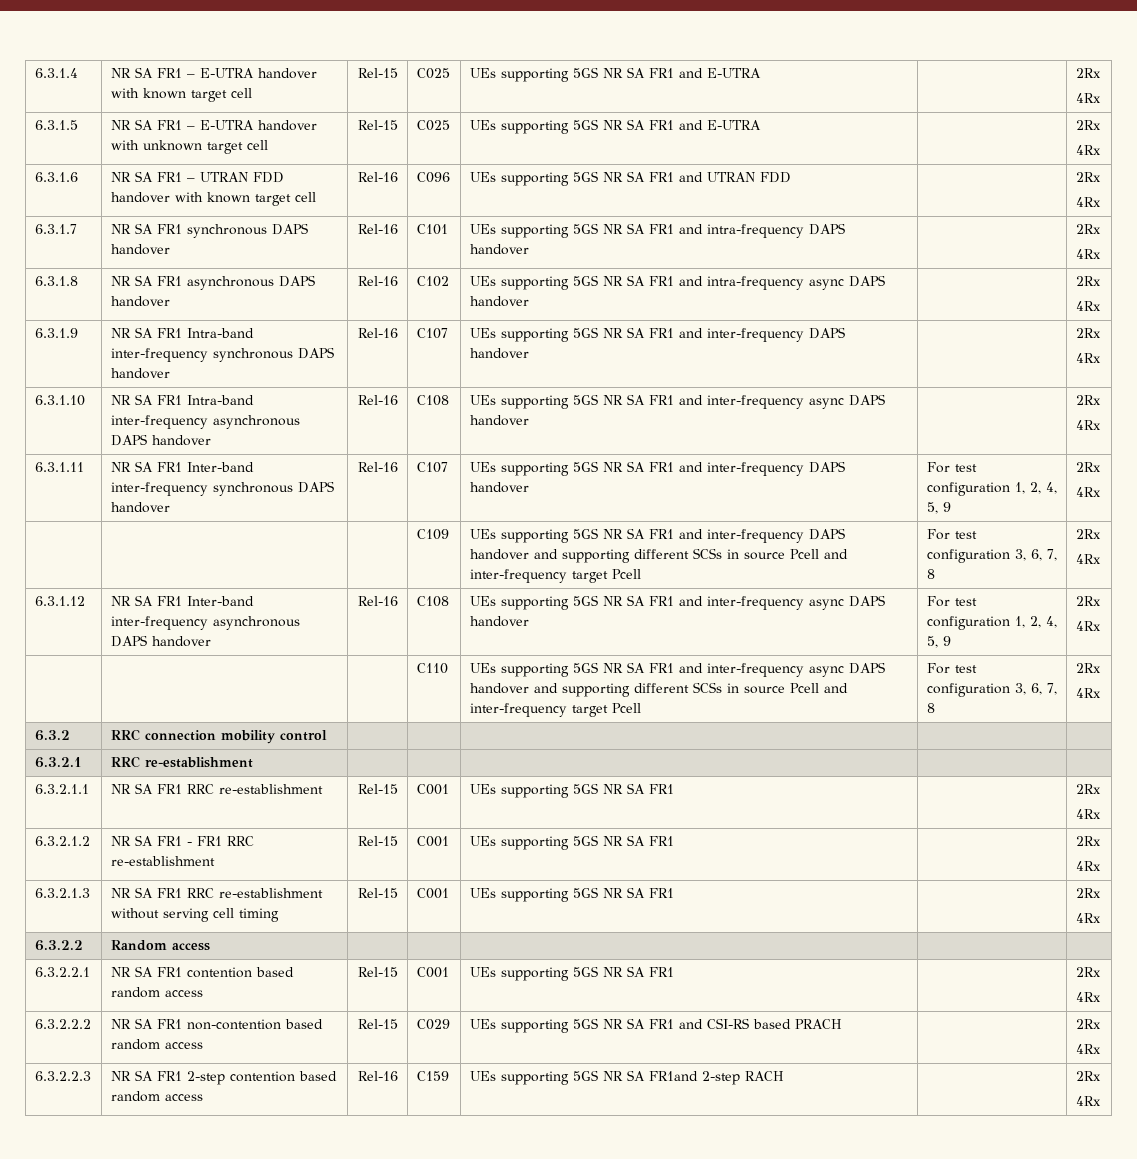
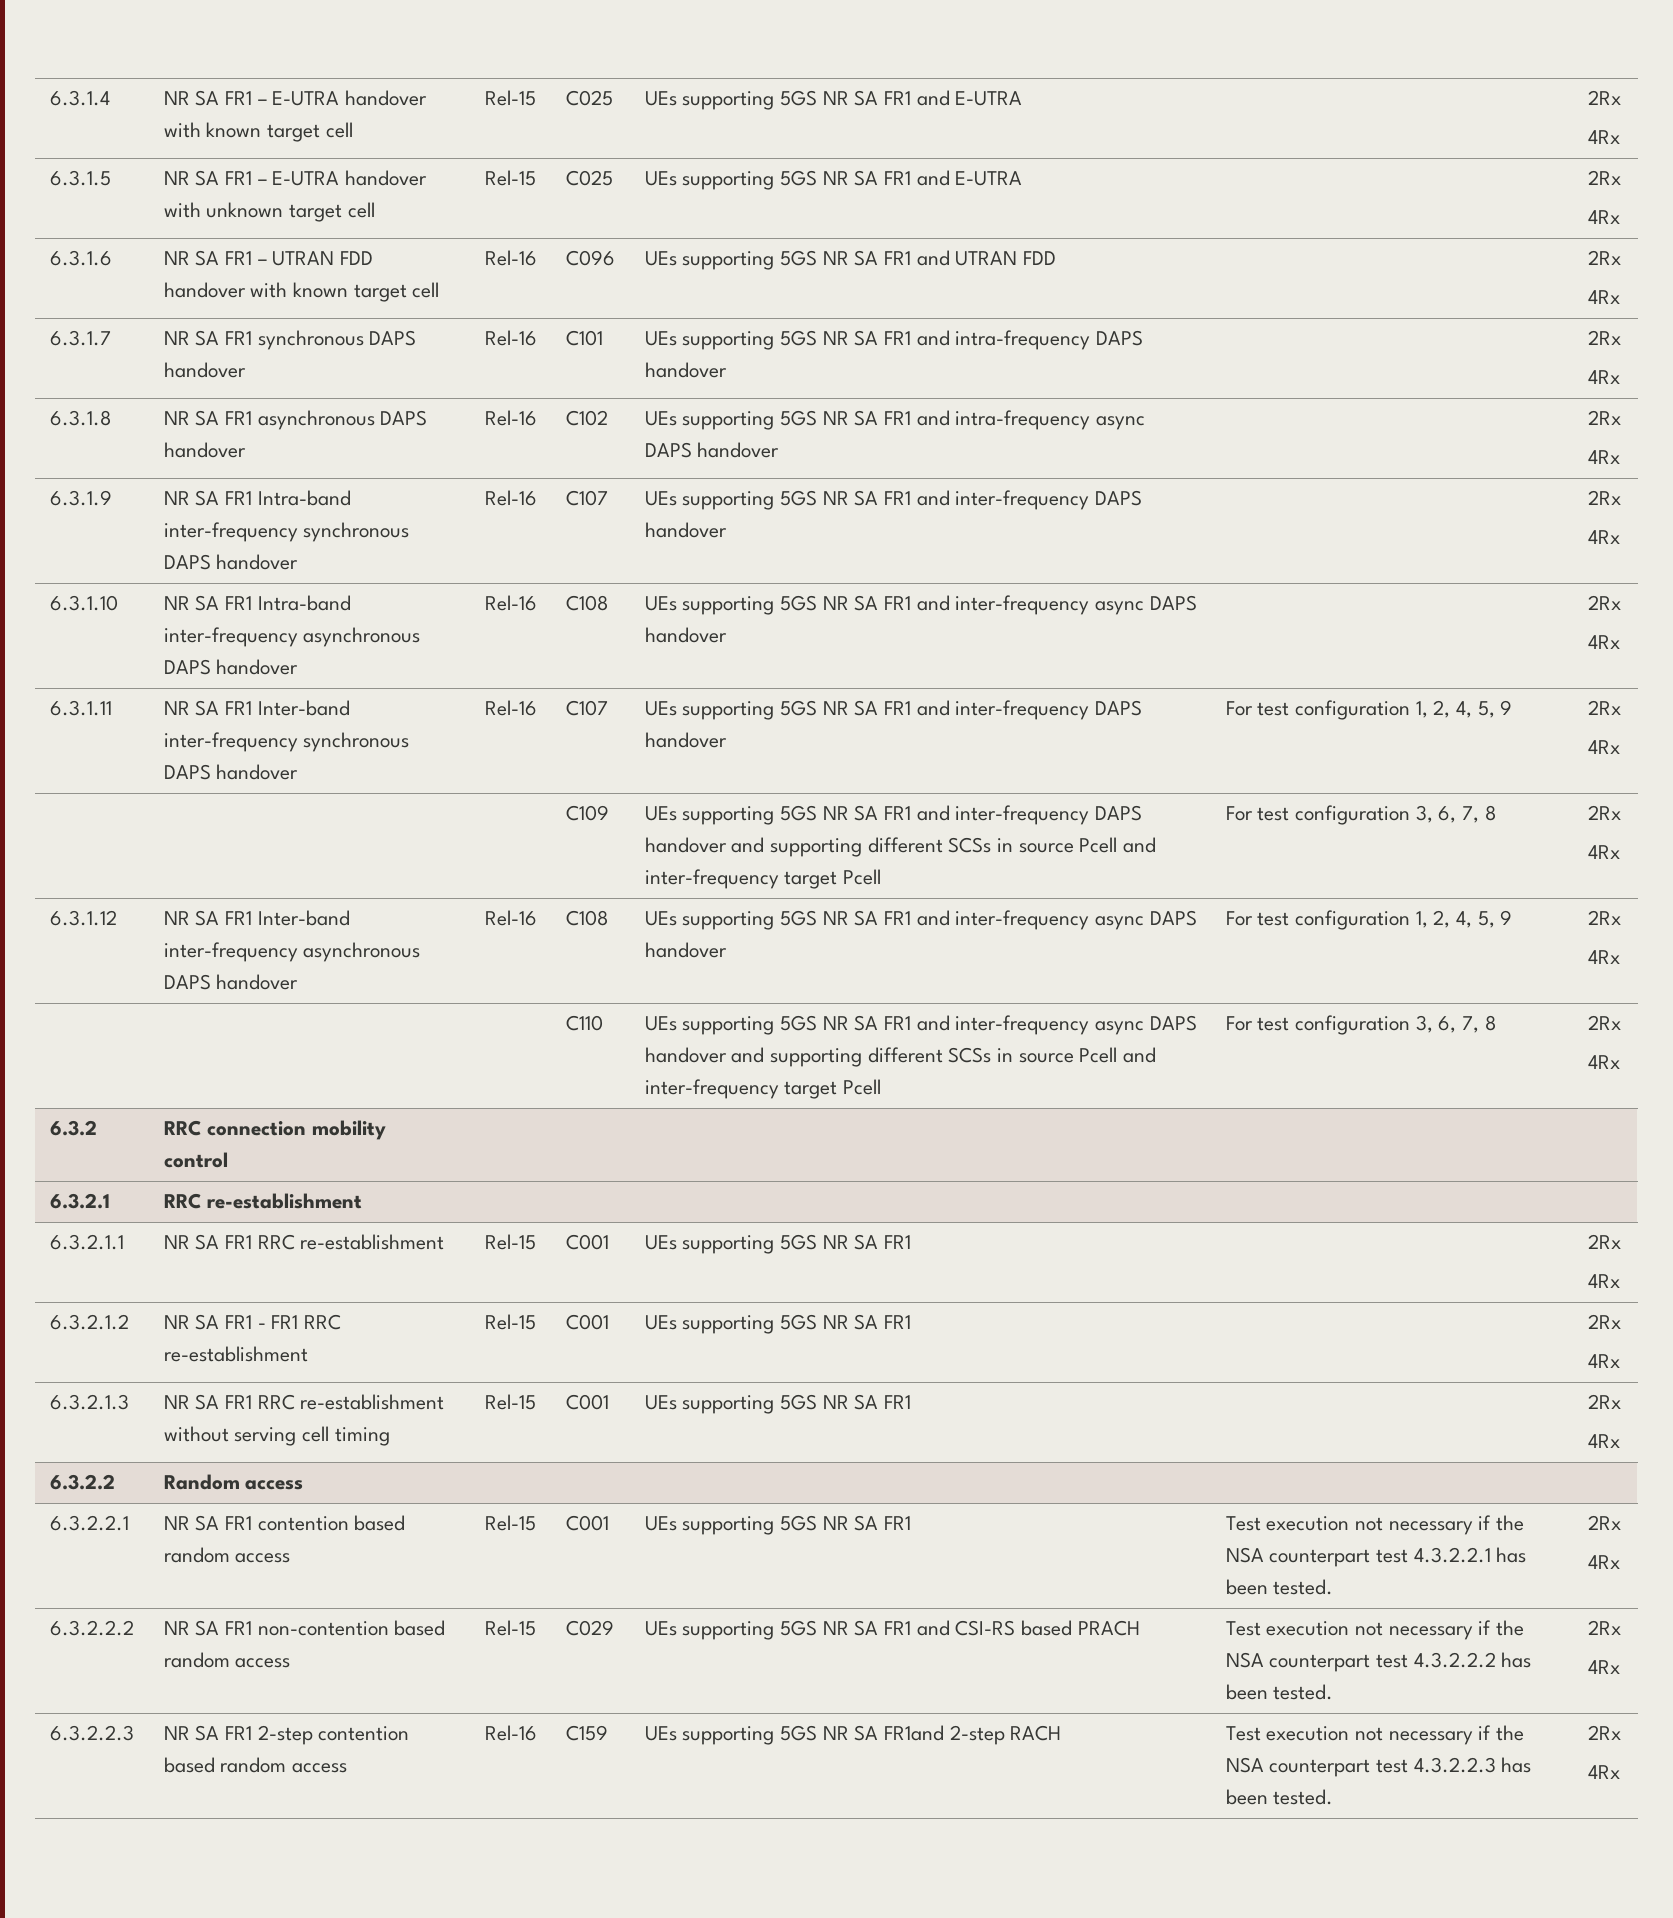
- 6.3.2.2.1 | NR SA FR1 contention based random access | Rel-15 | C001 | UEs supporting 5GS NR SA FR1 | | 2Rx
+ 6.3.2.2.1 | NR SA FR1 contention based random access | Rel-15 | C001 | UEs supporting 5GS NR SA FR1 | Test execution not necessary if the NSA counterpart test 4.3.2.2.1 has been tested. | 2Rx
- 6.3.2.2.2 | NR SA FR1 non-contention based random access | Rel-15 | C029 | UEs supporting 5GS NR SA FR1 and CSI-RS based PRACH | | 2Rx
+ 6.3.2.2.2 | NR SA FR1 non-contention based random access | Rel-15 | C029 | UEs supporting 5GS NR SA FR1 and CSI-RS based PRACH | Test execution not necessary if the NSA counterpart test 4.3.2.2.2 has been tested. | 2Rx
- 6.3.2.2.3 | NR SA FR1 2-step contention based random access | Rel-16 | C159 | UEs supporting 5GS NR SA FR1and 2-step RACH | | 2Rx
+ 6.3.2.2.3 | NR SA FR1 2-step contention based random access | Rel-16 | C159 | UEs supporting 5GS NR SA FR1and 2-step RACH | Test execution not necessary if the NSA counterpart test 4.3.2.2.3 has been tested. | 2Rx

